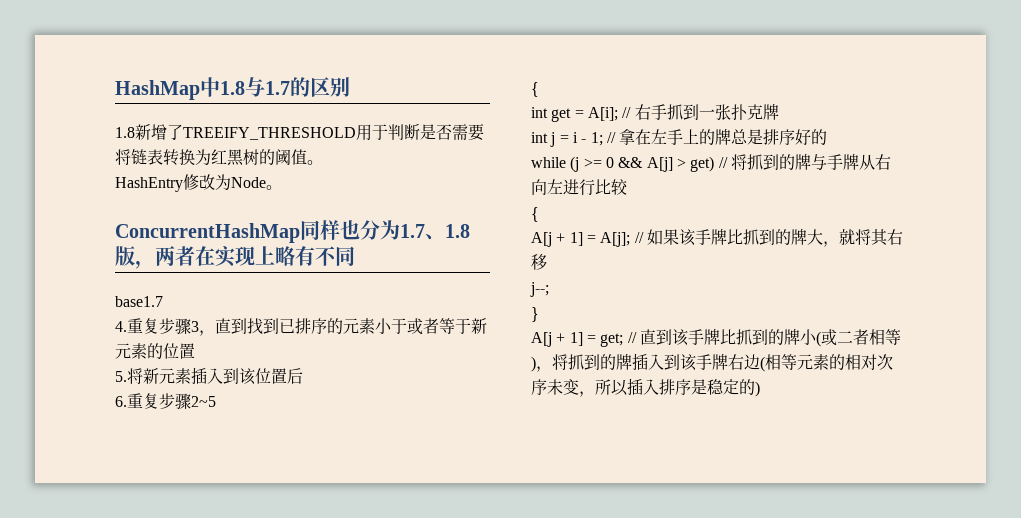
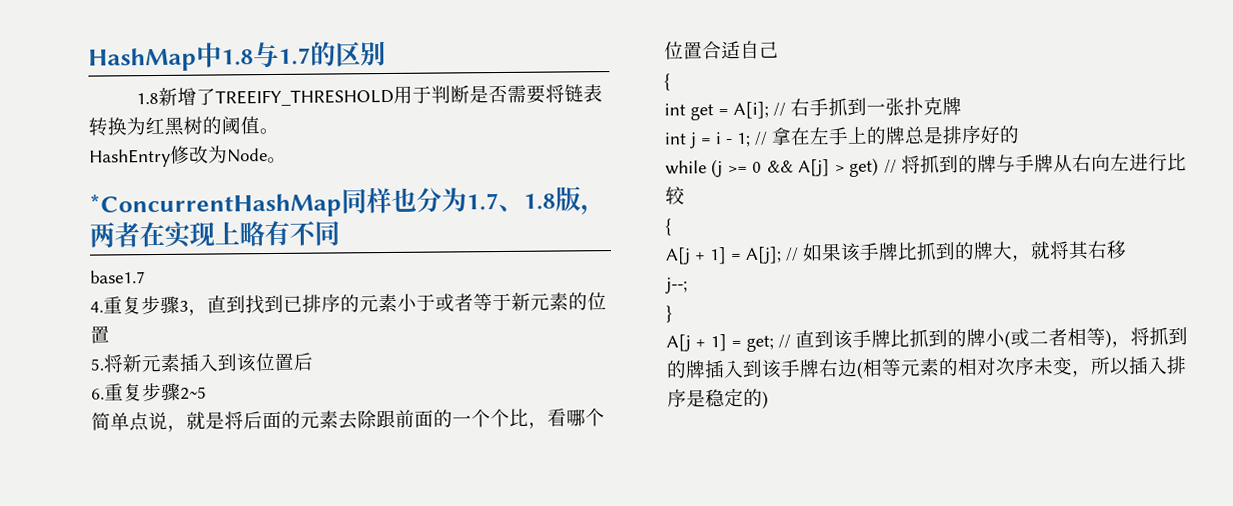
- ConcurrentHashMap同样也分为1.7、1.8版，两者在实现上略有不同
+ *ConcurrentHashMap同样也分为1.7、1.8版，两者在实现上略有不同
+ 简单点说，就是将后面的元素去除跟前面的一个个比，看哪个位置合适自己

